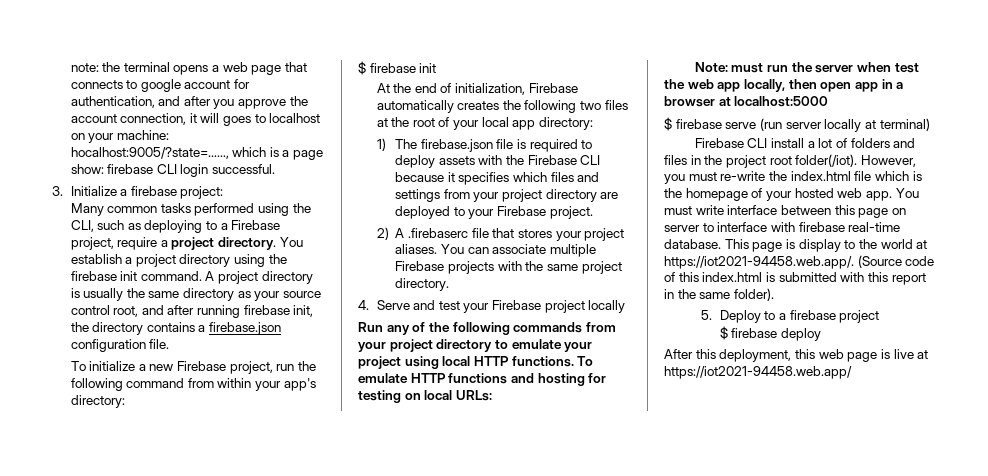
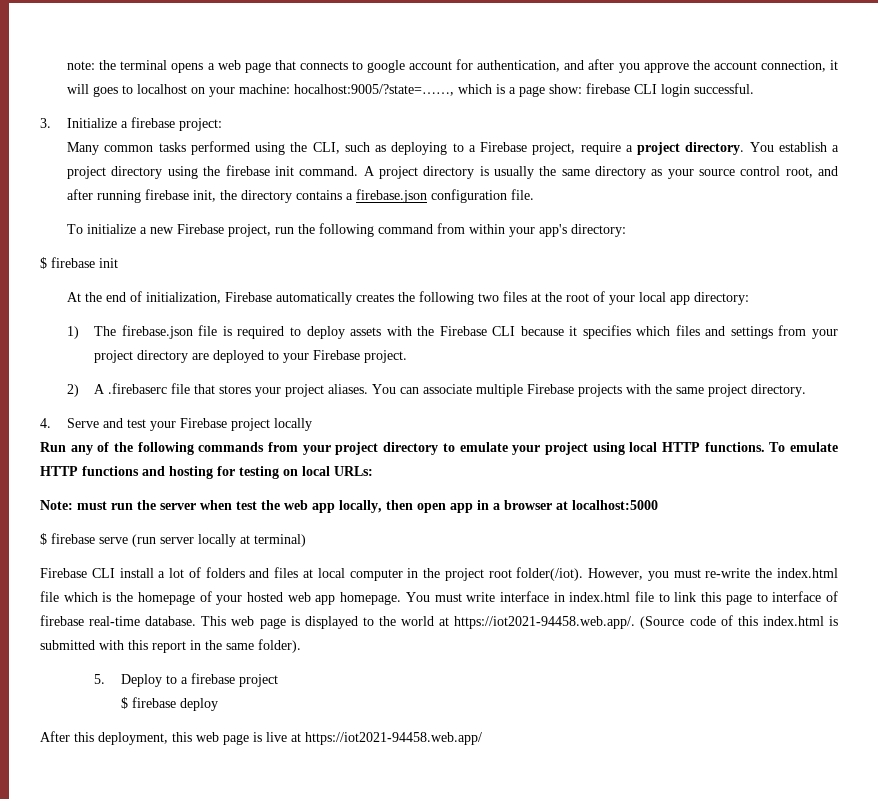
- Firebase CLI install a lot of folders and files in the project root folder(/iot).
+ Firebase CLI install a lot of folders and files at local computer in the project root folder(/iot).
- However, you must re-write the index.html file which is the homepage of your hosted web app.
+ However, you must re-write the index.html file which is the homepage of your hosted web app homepage.
- You must write interface between this page on server to interface with firebase real-time database.
+ You must write interface in index.html file to link this page to interface of firebase real-time database.
- This page is display to the world at https://iot2021-94458.web.app/. (Source code of this index.html is submitted with this report in the same folder).
+ This web page is displayed to the world at https://iot2021-94458.web.app/. (Source code of this index.html is submitted with this report in the same folder).

